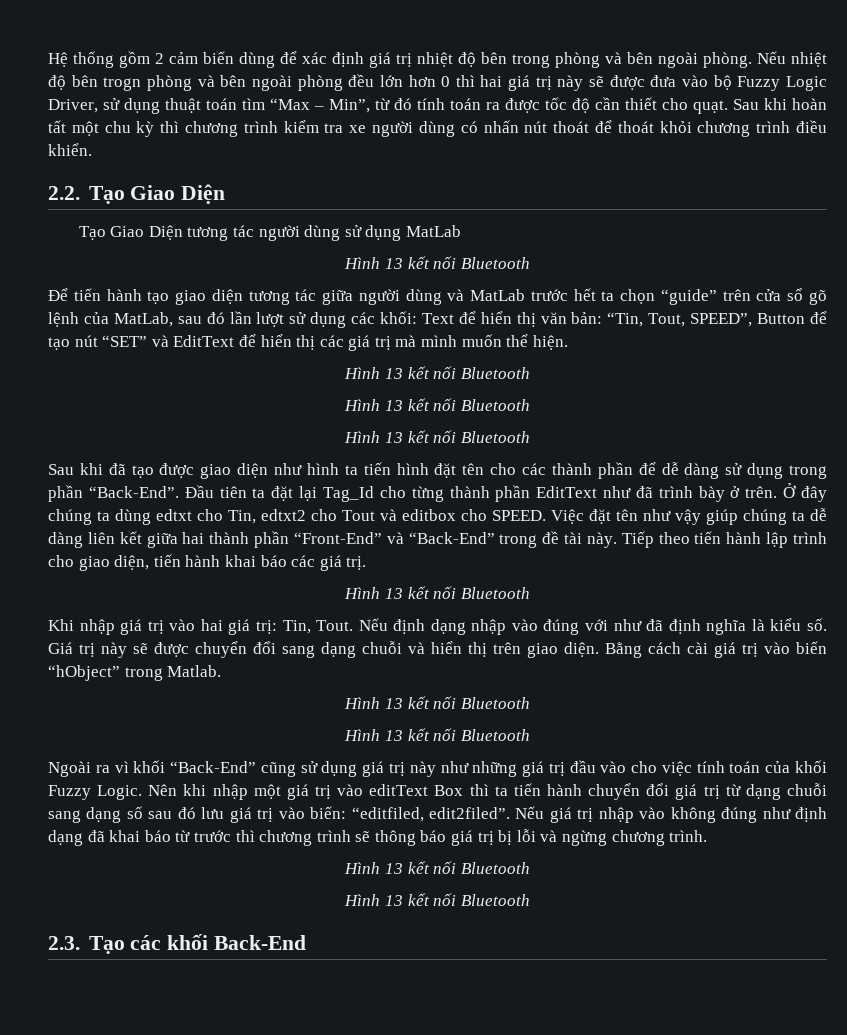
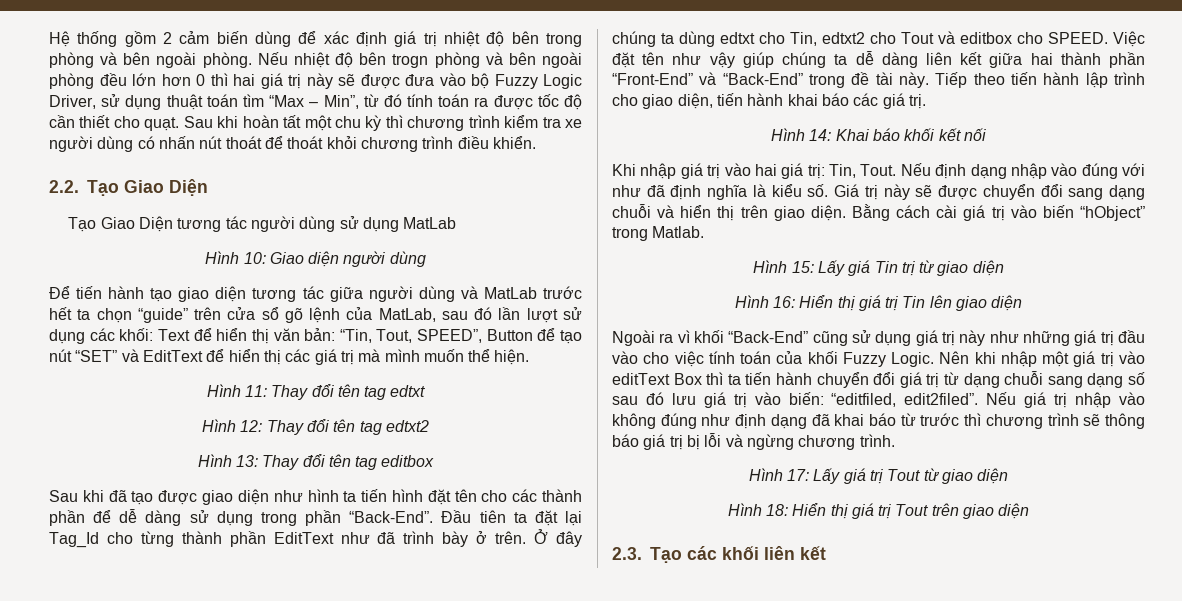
  Tạo Giao Diện tương tác người dùng sử dụng MatLab
- Hình 13 kết nối Bluetooth
+ Hình 10: Giao diện người dùng
  “Tin, Tout, SPEED”, Button để tạo nút “SET” và EditText để hiển thị các giá trị mà mình muốn thể hiện.
- Hình 13 kết nối Bluetooth
- Hình 13 kết nối Bluetooth
- Hình 13 kết nối Bluetooth
+ Hình 11: Thay đổi tên tag edtxt
+ Hình 12: Thay đổi tên tag edtxt2
+ Hình 13: Thay đổi tên tag editbox
  Tiếp theo tiến hành lập trình cho giao diện, tiến hành khai báo các giá trị.
- Hình 13 kết nối Bluetooth
+ Hình 14: Khai báo khối kết nối
  Bằng cách cài giá trị vào biến “hObject” trong Matlab.
- Hình 13 kết nối Bluetooth
- Hình 13 kết nối Bluetooth
+ Hình 15: Lấy giá Tin trị từ giao diện
+ Hình 16: Hiển thị giá trị Tin lên giao diện
  Nếu giá trị nhập vào không đúng như định dạng đã khai báo từ trước thì chương trình sẽ thông báo giá trị bị lỗi và ngừng chương trình.
- Hình 13 kết nối Bluetooth
- Hình 13 kết nối Bluetooth
+ Hình 17: Lấy giá trị Tout từ giao diện
+ Hình 18: Hiển thị giá trị Tout trên giao diện
- 2.3. Tạo các khối Back-End
+ 2.3. Tạo các khối liên kết

